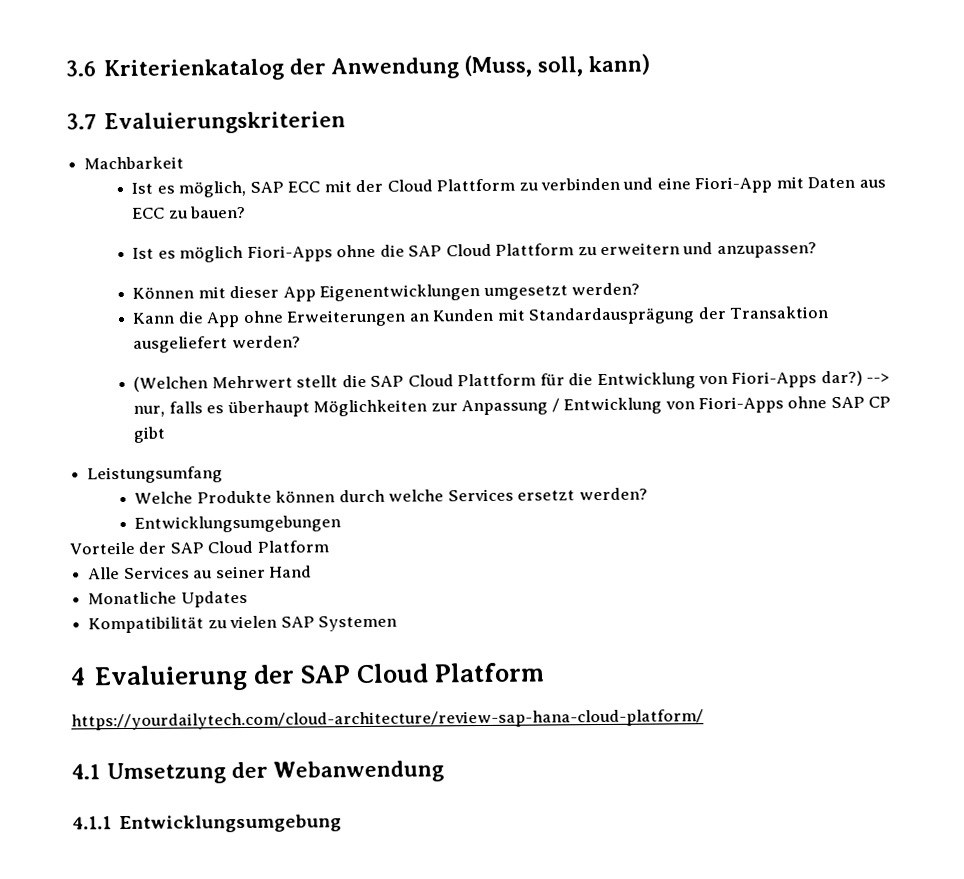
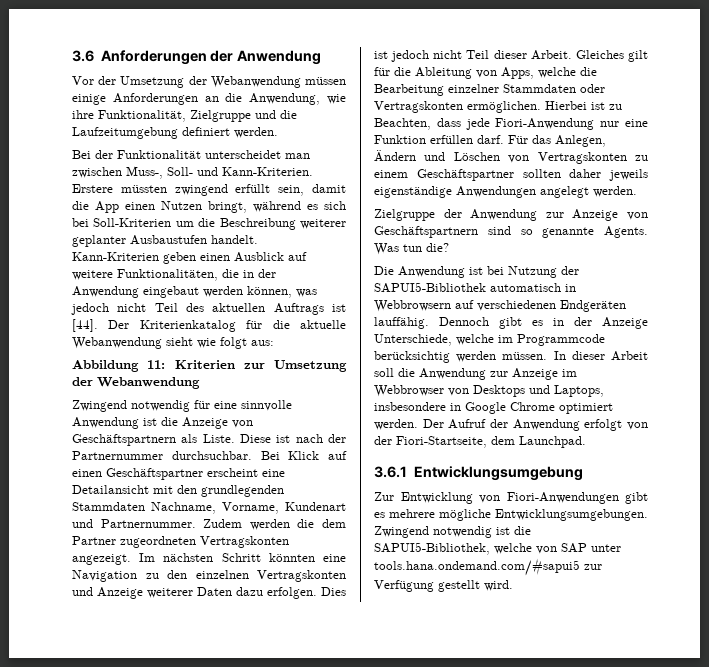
- 3.6 Kriterienkatalog der Anwendung (Muss, soll, kann)
- 3.7 Evaluierungskriterien
- Machbarkeit
- Ist es möglich, SAP ECC mit der Cloud Plattform zu verbinden und eine Fiori-App mit Daten aus ECC zu bauen?
- Ist es möglich Fiori-Apps ohne die SAP Cloud Plattform zu erweitern und anzupassen?
- Können mit dieser App Eigenentwicklungen umgesetzt werden?
- Kann die App ohne Erweiterungen an Kunden mit Standardausprägung der Transaktion ausgeliefert werden?
- (Welchen Mehrwert stellt die SAP Cloud Plattform für die Entwicklung von Fiori-Apps dar?) --> nur, falls es überhaupt Möglichkeiten zur Anpassung / Entwicklung von Fiori-Apps ohne SAP CP gibt
- Leistungsumfang
- Welche Produkte können durch welche Services ersetzt werden?
- Entwicklungsumgebungen
- Vorteile der SAP Cloud Platform
- Alle Services au seiner Hand
- Monatliche Updates
- Kompatibilität zu vielen SAP Systemen
- 4 Evaluierung der SAP Cloud Platform
- https://yourdailytech.com/cloud-architecture/review-sap-hana-cloud-platform/
- 4.1 Umsetzung der Webanwendung
- 4.1.1 Entwicklungsumgebung
+ 3.6 Anforderungen der Anwendung
+ Vor der Umsetzung der Webanwendung müssen einige Anforderungen an die Anwendung, wie ihre Funktionalität, Zielgruppe und die Laufzeitumgebung definiert werden.
+ Bei der Funktionalität unterscheidet man zwischen Muss-, Soll- und Kann-Kriterien. Erstere müssten zwingend erfüllt sein, damit die App einen Nutzen bringt, während es sich bei Soll-Kriterien um die Beschreibung weiterer geplanter Ausbaustufen handelt. Kann-Kriterien geben einen Ausblick auf weitere Funktionalitäten, die in der Anwendung eingebaut werden können, was jedoch nicht Teil des aktuellen Auftrags ist [44]. Der Kriterienkatalog für die aktuelle Webanwendung sieht wie folgt aus:
+ Abbildung 11: Kriterien zur Umsetzung der Webanwendung
+ Zwingend notwendig für eine sinnvolle Anwendung ist die Anzeige von Geschäftspartnern als Liste. Diese ist nach der Partnernummer durchsuchbar. Bei Klick auf einen Geschäftspartner erscheint eine Detailansicht mit den grundlegenden Stammdaten Nachname, Vorname, Kundenart und Partnernummer. Zudem werden die dem Partner zugeordneten Vertragskonten angezeigt. Im nächsten Schritt könnten eine Navigation zu den einzelnen Vertragskonten und Anzeige weiterer Daten dazu erfolgen. Dies ist jedoch nicht Teil dieser Arbeit. Gleiches gilt für die Ableitung von Apps, welche die Bearbeitung einzelner Stammdaten oder Vertragskonten ermöglichen. Hierbei ist zu Beachten, dass jede Fiori-Anwendung nur eine Funktion erfüllen darf. Für das Anlegen, Ändern und Löschen von Vertragskonten zu einem Geschäftspartner sollten daher jeweils eigenständige Anwendungen angelegt werden.
+ Zielgruppe der Anwendung zur Anzeige von Geschäftspartnern sind so genannte Agents. Was tun die?
+ Die Anwendung ist bei Nutzung der SAPUI5-Bibliothek automatisch in Webbrowsern auf verschiedenen Endgeräten lauffähig. Dennoch gibt es in der Anzeige Unterschiede, welche im Programmcode berücksichtig werden müssen. In dieser Arbeit soll die Anwendung zur Anzeige im Webbrowser von Desktops und Laptops, insbesondere in Google Chrome optimiert werden. Der Aufruf der Anwendung erfolgt von der Fiori-Startseite, dem Launchpad.
+ 3.6.1 Entwicklungsumgebung
+ Zur Entwicklung von Fiori-Anwendungen gibt es mehrere mögliche Entwicklungsumgebungen. Zwingend notwendig ist die SAPUI5-Bibliothek, welche von SAP unter tools.hana.ondemand.com/#sapui5 zur Verfügung gestellt wird.

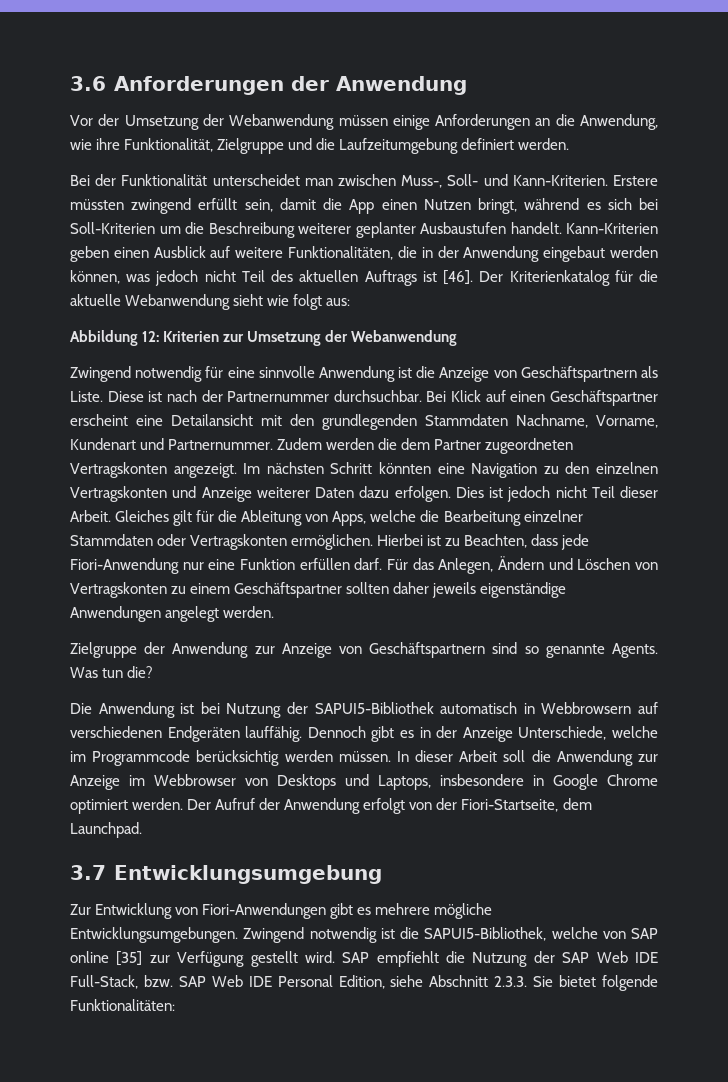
- Kann-Kriterien geben einen Ausblick auf weitere Funktionalitäten, die in der Anwendung eingebaut werden können, was jedoch nicht Teil des aktuellen Auftrags ist [44].
+ Kann-Kriterien geben einen Ausblick auf weitere Funktionalitäten, die in der Anwendung eingebaut werden können, was jedoch nicht Teil des aktuellen Auftrags ist [46].
- Abbildung 11: Kriterien zur Umsetzung der Webanwendung
+ Abbildung 12: Kriterien zur Umsetzung der Webanwendung
- 3.6.1 Entwicklungsumgebung
+ 3.7 Entwicklungsumgebung
- Zwingend notwendig ist die SAPUI5-Bibliothek, welche von SAP unter tools.hana.ondemand.com/#sapui5 zur Verfügung gestellt wird.
+ Zwingend notwendig ist die SAPUI5-Bibliothek, welche von SAP online [35] zur Verfügung gestellt wird.
+ SAP empfiehlt die Nutzung der SAP Web IDE Full-Stack, bzw. SAP Web IDE Personal Edition, siehe Abschnitt 2.3.3. Sie bietet folgende Funktionalitäten:

